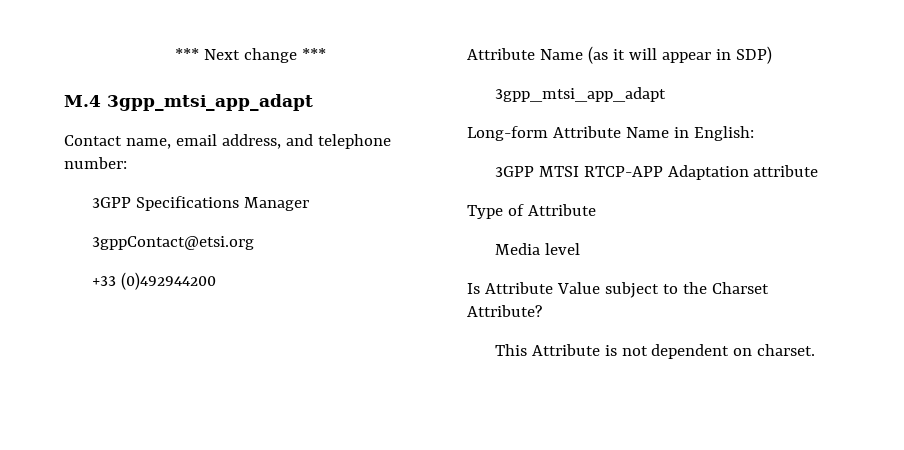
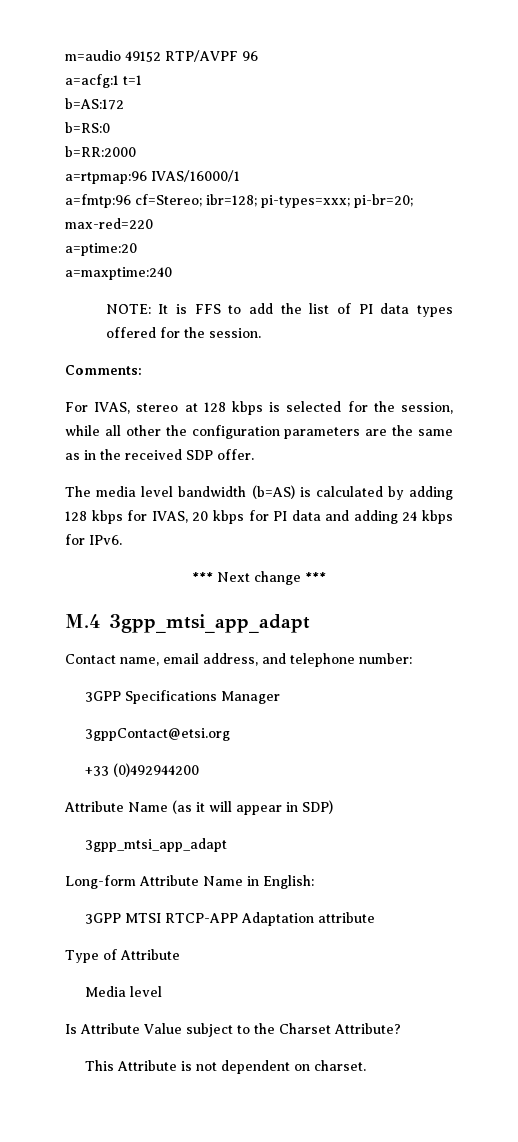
+ m=audio 49152 RTP/AVPF 96
+ a=acfg:1 t=1
+ b=AS:172
+ b=RS:0
+ b=RR:2000
+ a=rtpmap:96 IVAS/16000/1
+ a=fmtp:96 cf=Stereo; ibr=128; pi-types=xxx; pi-br=20; max-red=220
+ a=ptime:20
+ a=maxptime:240
+ NOTE: It is FFS to add the list of PI data types offered for the session.
+ Comments:
+ For IVAS, stereo at 128 kbps is selected for the session, while all other the configuration parameters are the same as in the received SDP offer.
+ The media level bandwidth (b=AS) is calculated by adding 128 kbps for IVAS, 20 kbps for PI data and adding 24 kbps for IPv6.

